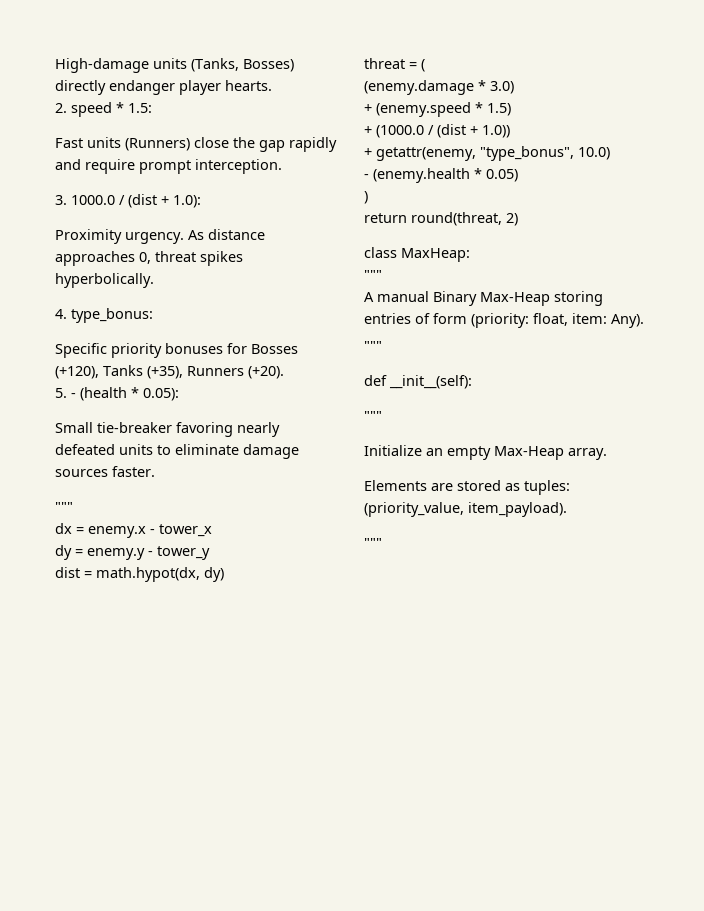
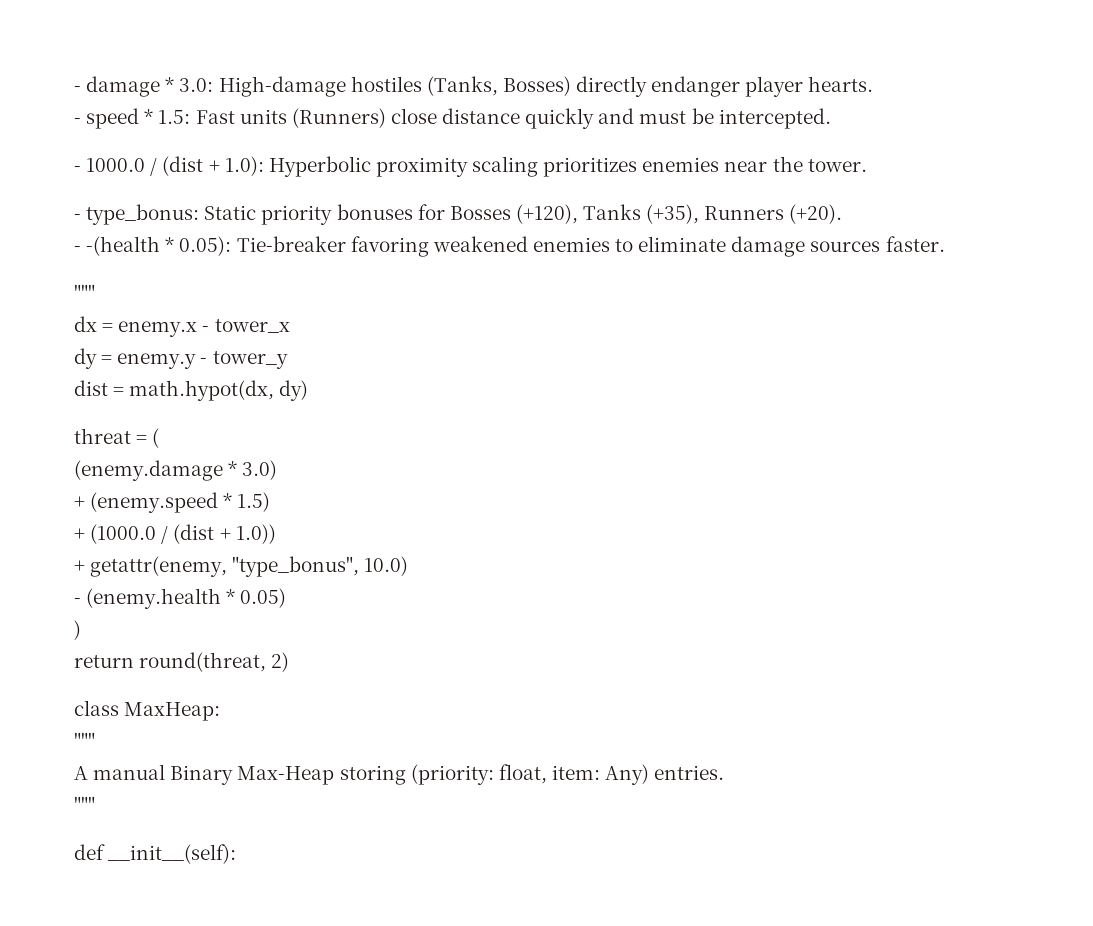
- High-damage units (Tanks, Bosses) directly endanger player hearts.
+ - damage * 3.0: High-damage hostiles (Tanks, Bosses) directly endanger player hearts.
- 2. speed * 1.5:
- Fast units (Runners) close the gap rapidly and require prompt interception.
- 3. 1000.0 / (dist + 1.0):
- Proximity urgency. As distance approaches 0, threat spikes hyperbolically.
- 4. type_bonus:
- Specific priority bonuses for Bosses (+120), Tanks (+35), Runners (+20).
+ - speed * 1.5: Fast units (Runners) close distance quickly and must be intercepted.
+ - 1000.0 / (dist + 1.0): Hyperbolic proximity scaling prioritizes enemies near the tower.
+ - type_bonus: Static priority bonuses for Bosses (+120), Tanks (+35), Runners (+20).
- 5. - (health * 0.05):
- Small tie-breaker favoring nearly defeated units to eliminate damage sources faster.
+ - -(health * 0.05): Tie-breaker favoring weakened enemies to eliminate damage sources faster.
- A manual Binary Max-Heap storing entries of form (priority: float, item: Any).
+ A manual Binary Max-Heap storing (priority: float, item: Any) entries.
  def __init__(self):
- """
- Initialize an empty Max-Heap array.
- Elements are stored as tuples: (priority_value, item_payload).
- """

